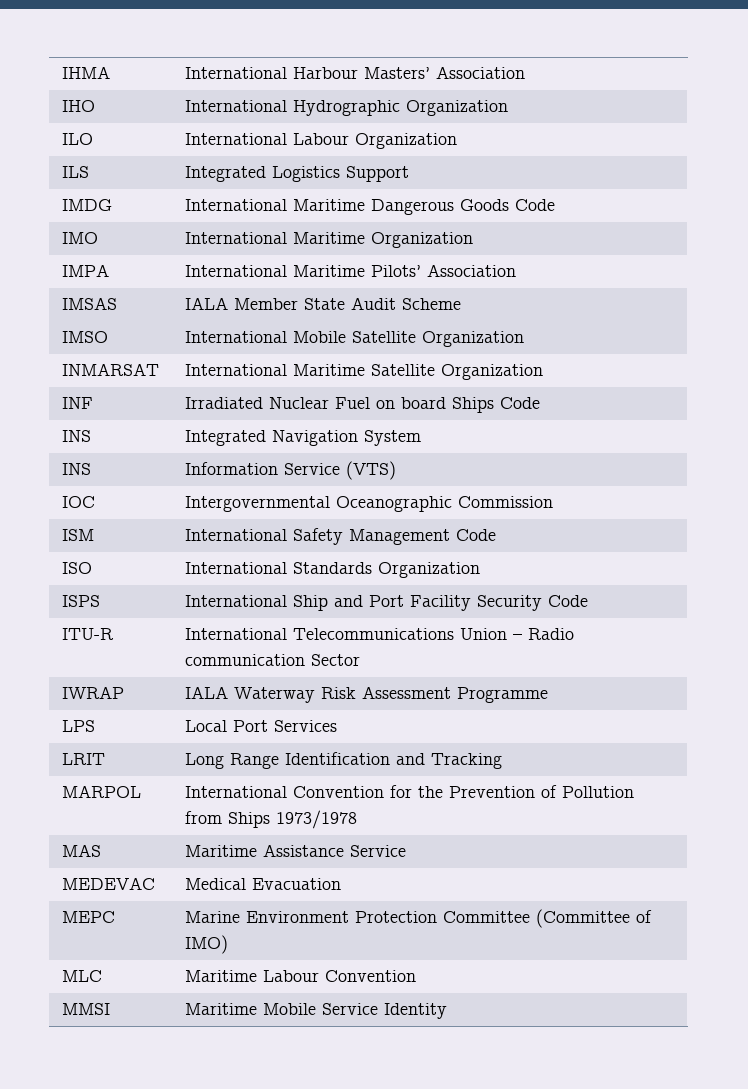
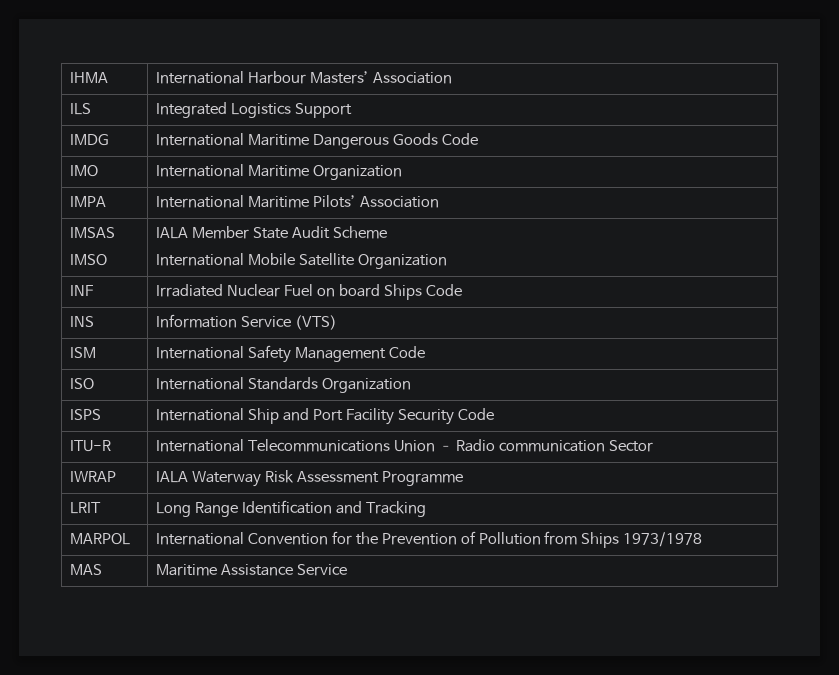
- IHO | International Hydrographic Organization
- ILO | International Labour Organization
- INMARSAT | International Maritime Satellite Organization
- INS | Integrated Navigation System
- IOC | Intergovernmental Oceanographic Commission
- LPS | Local Port Services
- MEDEVAC | Medical Evacuation
- MEPC | Marine Environment Protection Committee (Committee of IMO)
- MLC | Maritime Labour Convention
- MMSI | Maritime Mobile Service Identity

